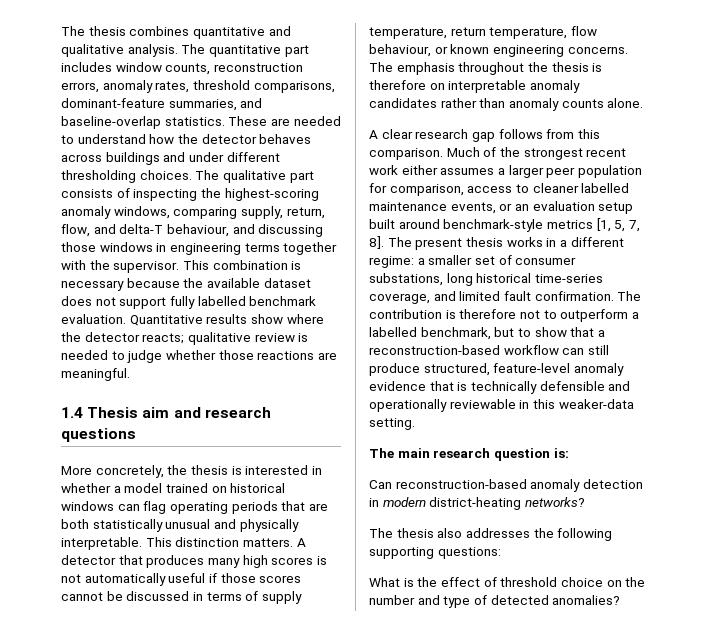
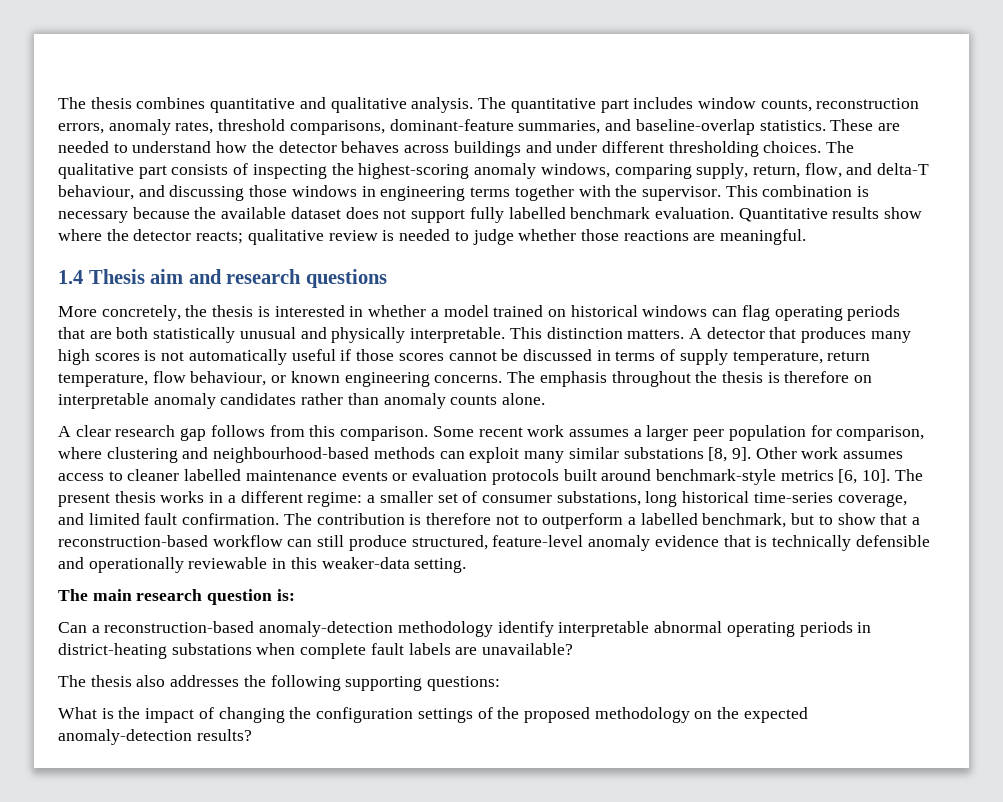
- Much of the strongest recent work either assumes a larger peer population for comparison, access to cleaner labelled maintenance events, or an evaluation setup built around benchmark-style metrics [1, 5, 7, 8].
+ Some recent work assumes a larger peer population for comparison, where clustering and neighbourhood-based methods can exploit many similar substations [8, 9]. Other work assumes access to cleaner labelled maintenance events or evaluation protocols built around benchmark-style metrics [6, 10].
- Can reconstruction-based anomaly detection in modern district-heating networks?
+ Can a reconstruction-based anomaly-detection methodology identify interpretable abnormal operating periods in district-heating substations when complete fault labels are unavailable?
- What is the effect of threshold choice on the number and type of detected anomalies?
+ What is the impact of changing the configuration settings of the proposed methodology on the expected anomaly-detection results?

